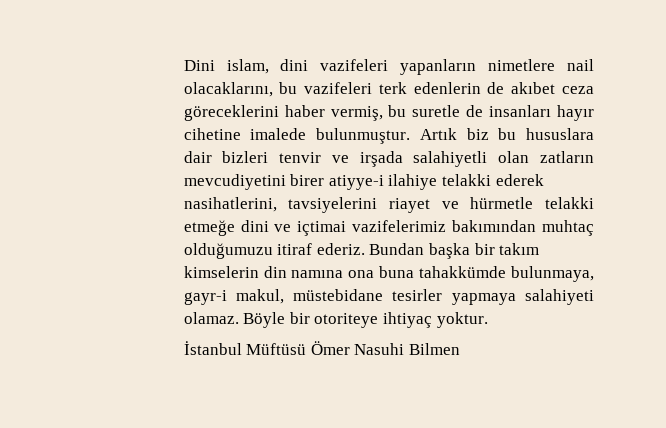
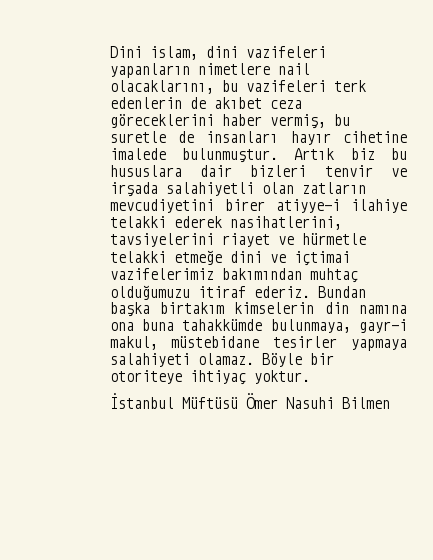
- Bundan başka bir takım kimselerin din namına ona buna tahakkümde bulunmaya, gayr-i makul, müstebidane tesirler yapmaya salahiyeti olamaz.
+ Bundan başka birtakım kimselerin din namına ona buna tahakkümde bulunmaya, gayr-i makul, müstebidane tesirler yapmaya salahiyeti olamaz.

